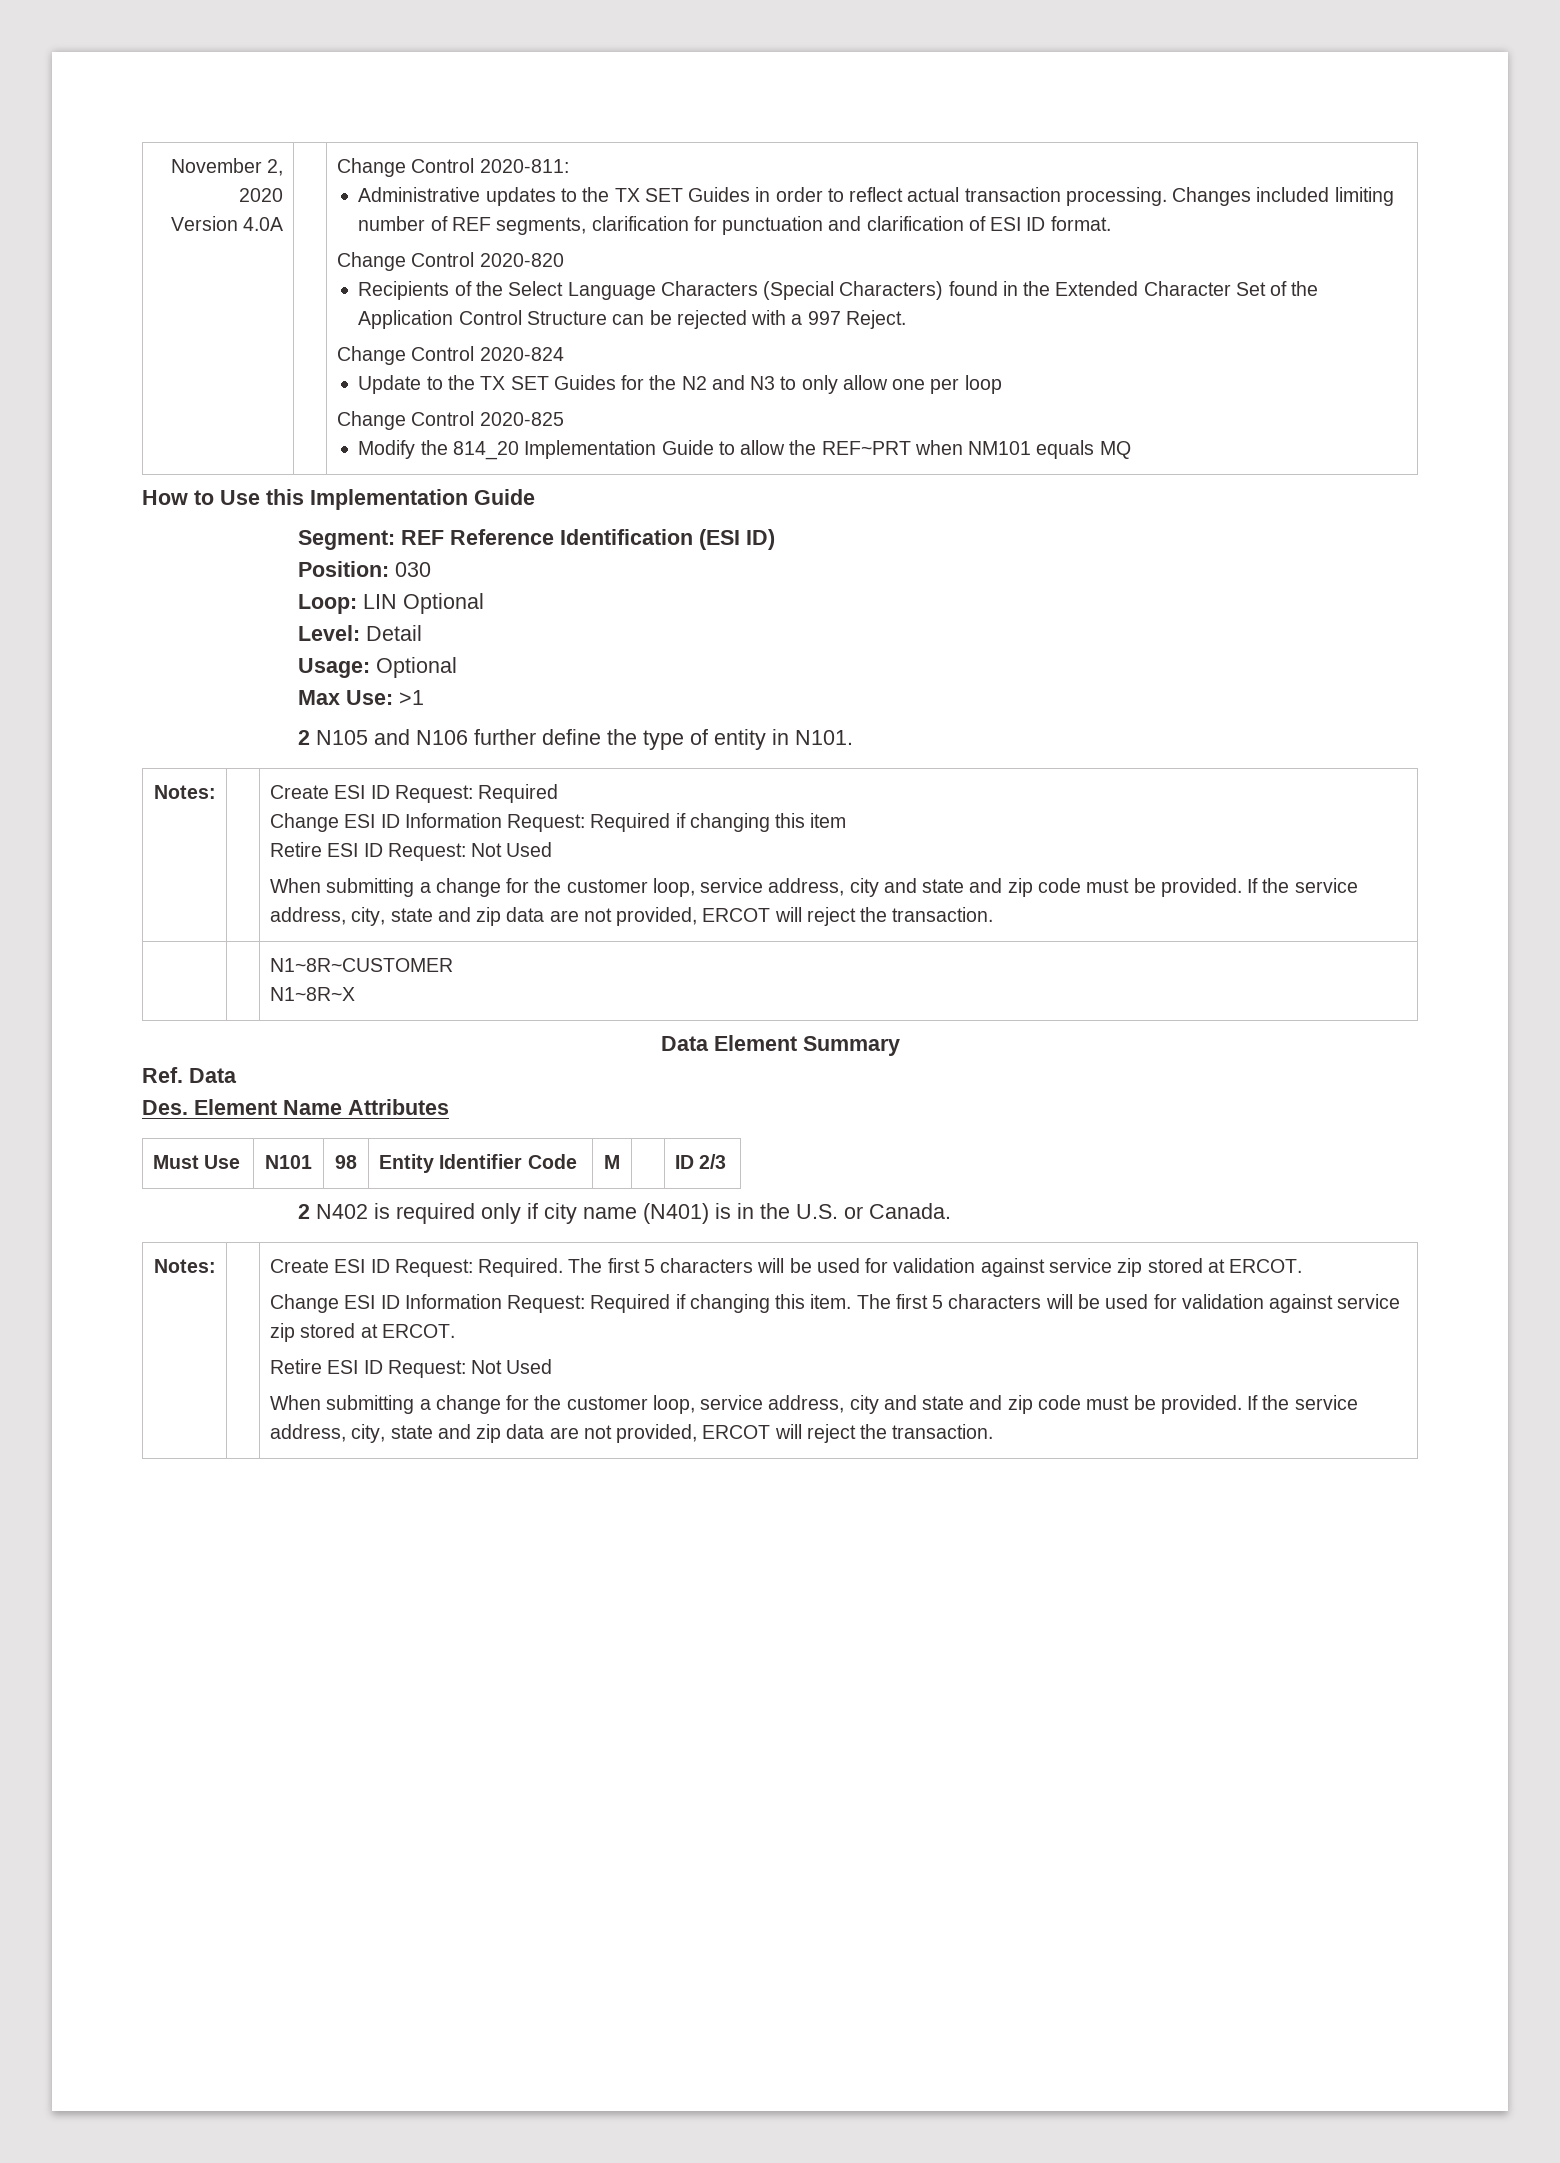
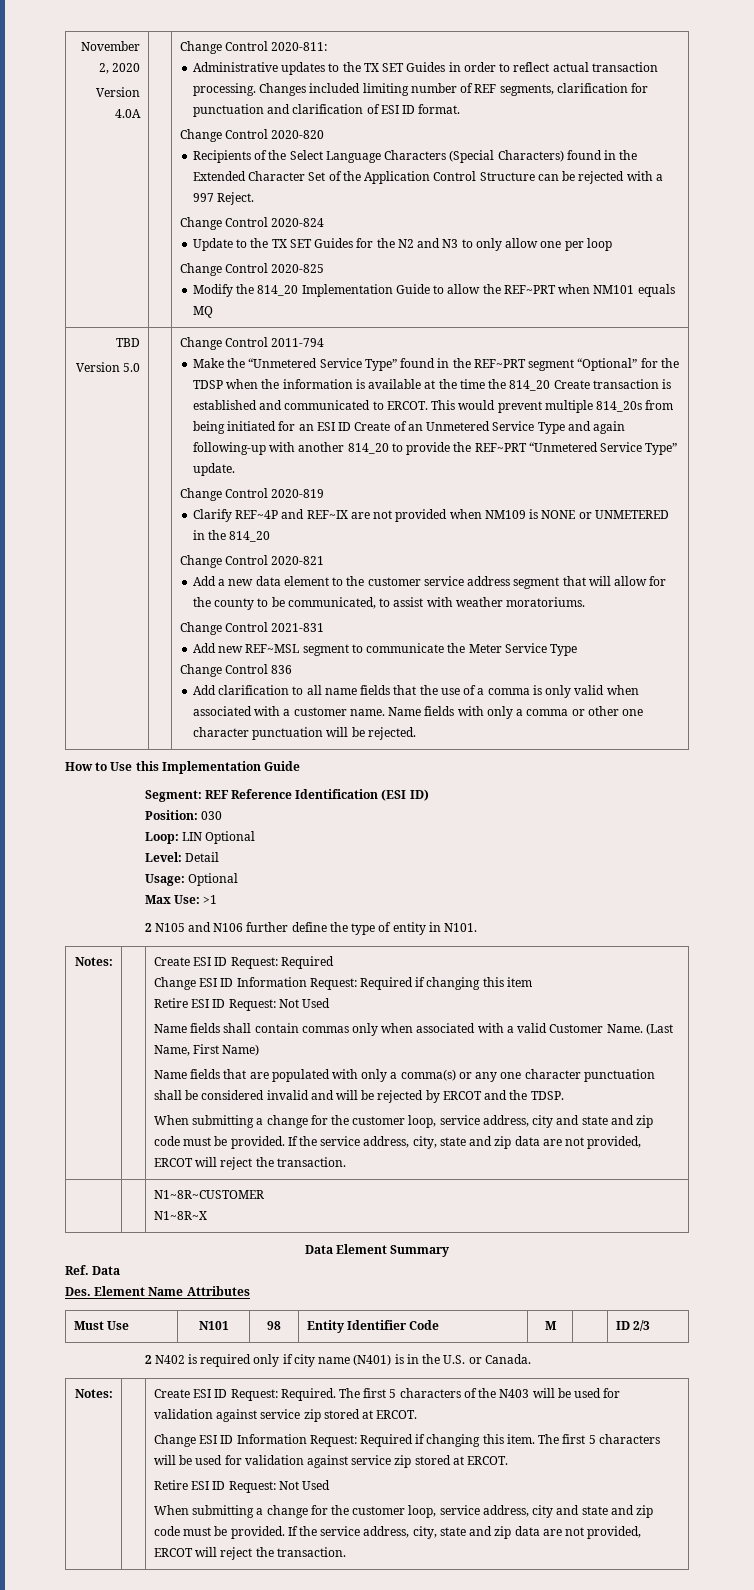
+ TBD
+ Version 5.0 | | Change Control 2011-794
+ Make the “Unmetered Service Type” found in the REF~PRT segment “Optional” for the TDSP when the information is available at the time the 814_20 Create transaction is established and communicated to ERCOT. This would prevent multiple 814_20s from being initiated for an ESI ID Create of an Unmetered Service Type and again following-up with another 814_20 to provide the REF~PRT “Unmetered Service Type” update.
+ Change Control 2020-819
+ Clarify REF~4P and REF~IX are not provided when NM109 is NONE or UNMETERED in the 814_20
+ Change Control 2020-821
+ Add a new data element to the customer service address segment that will allow for the county to be communicated, to assist with weather moratoriums.
+ Change Control 2021-831
+ Add new REF~MSL segment to communicate the Meter Service Type
+ Change Control 836
+ Add clarification to all name fields that the use of a comma is only valid when associated with a customer name. Name fields with only a comma or other one character punctuation will be rejected.
+ Name fields shall contain commas only when associated with a valid Customer Name. (Last Name, First Name)
+ Name fields that are populated with only a comma(s) or any one character punctuation shall be considered invalid and will be rejected by ERCOT and the TDSP.
- Create ESI ID Request: Required. The first 5 characters will be used for validation against service zip stored at ERCOT.
+ Create ESI ID Request: Required. The first 5 characters of the N403 will be used for validation against service zip stored at ERCOT.

